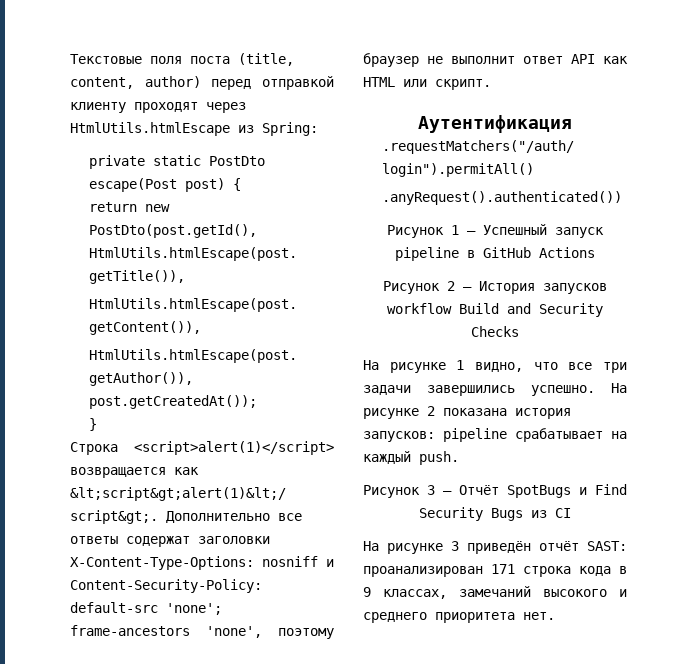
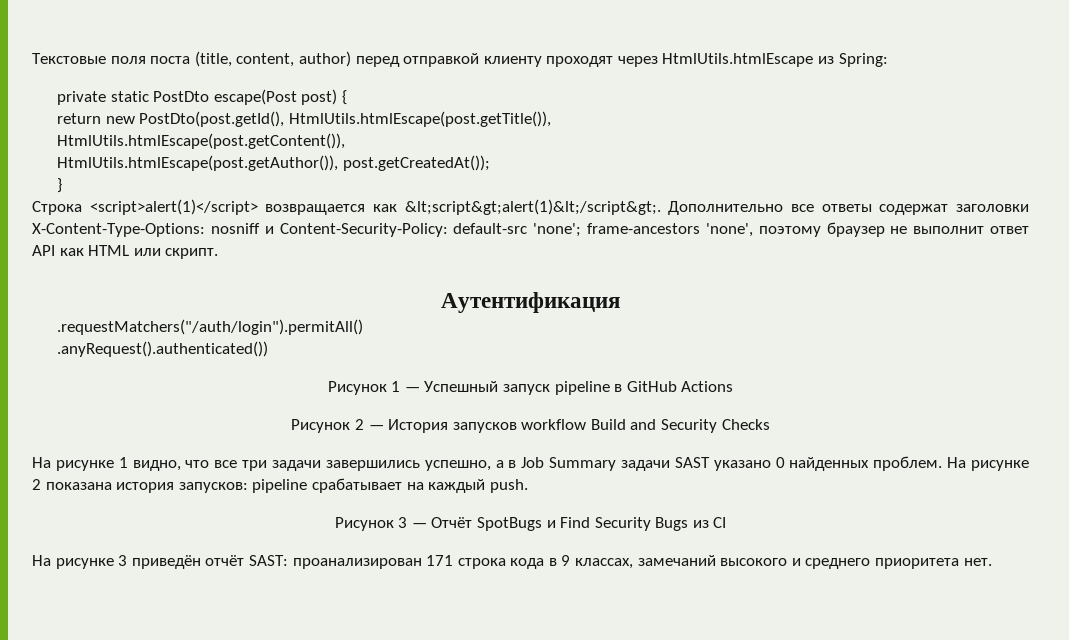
- На рисунке 1 видно, что все три задачи завершились успешно.
+ На рисунке 1 видно, что все три задачи завершились успешно, а в Job Summary задачи SAST указано 0 найденных проблем.

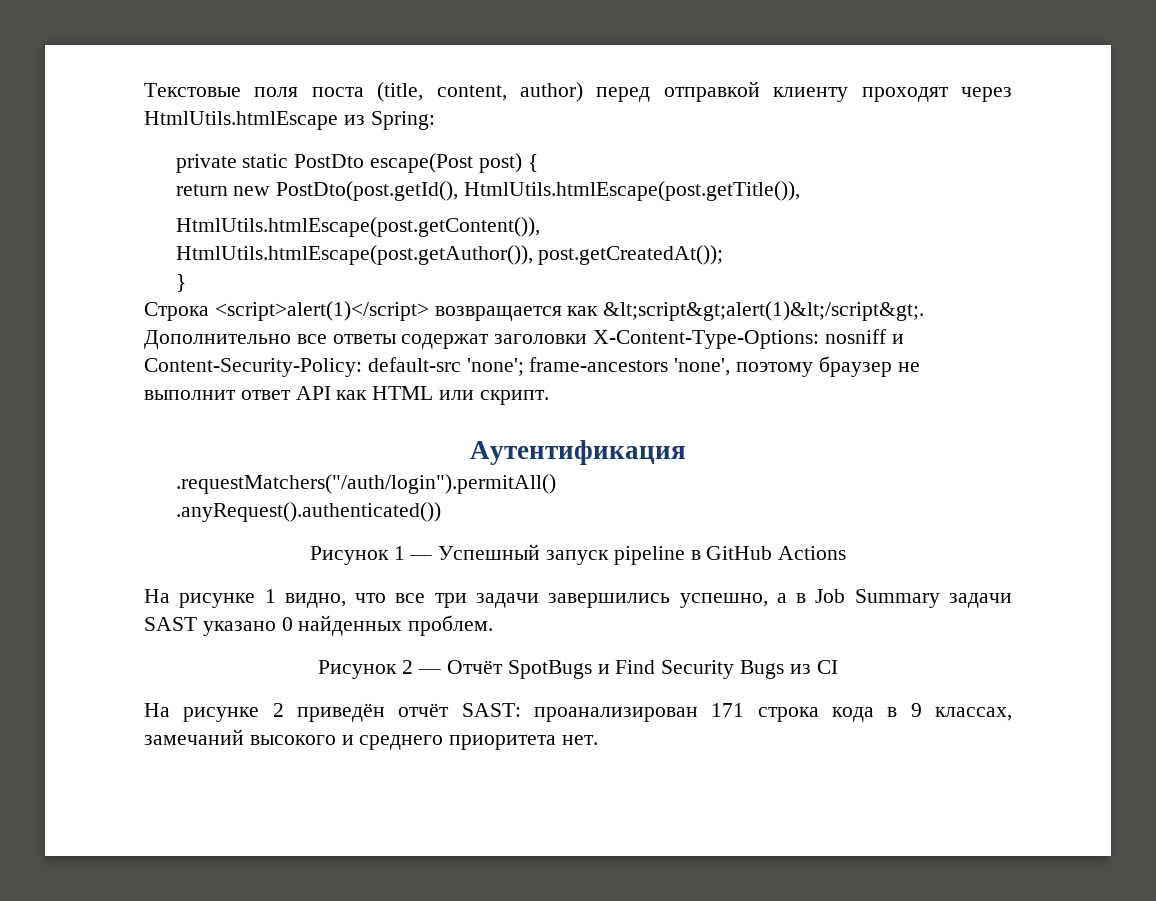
- Рисунок 2 — История запусков workflow Build and Security Checks
- На рисунке 1 видно, что все три задачи завершились успешно, а в Job Summary задачи SAST указано 0 найденных проблем. На рисунке 2 показана история запусков: pipeline срабатывает на каждый push.
- Рисунок 3 — Отчёт SpotBugs и Find Security Bugs из CI
+ На рисунке 1 видно, что все три задачи завершились успешно, а в Job Summary задачи SAST указано 0 найденных проблем.
+ Рисунок 2 — Отчёт SpotBugs и Find Security Bugs из CI
- На рисунке 3 приведён отчёт SAST: проанализирован 171 строка кода в 9 классах, замечаний высокого и среднего приоритета нет.
+ На рисунке 2 приведён отчёт SAST: проанализирован 171 строка кода в 9 классах, замечаний высокого и среднего приоритета нет.

